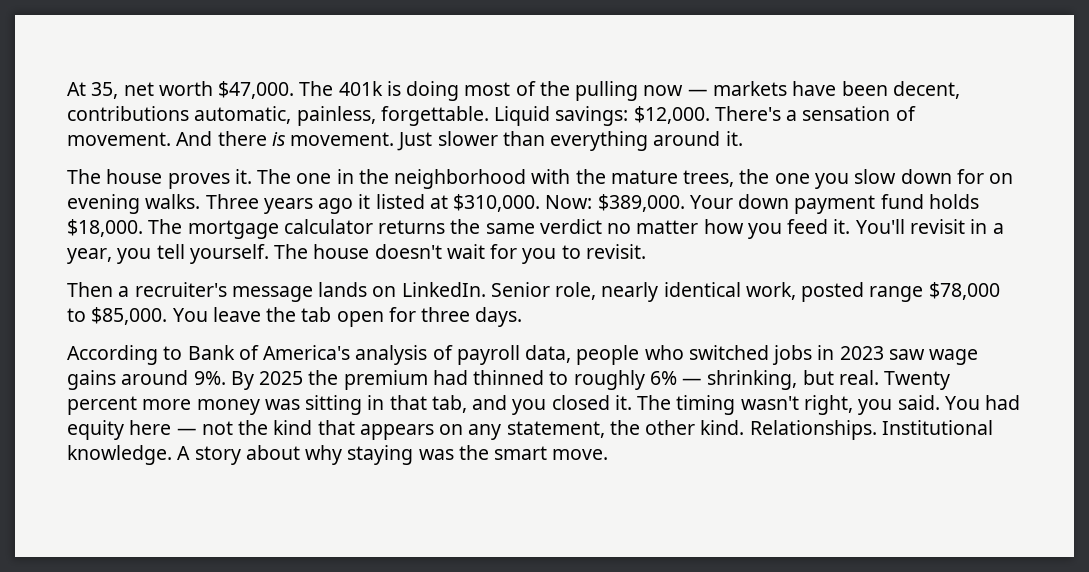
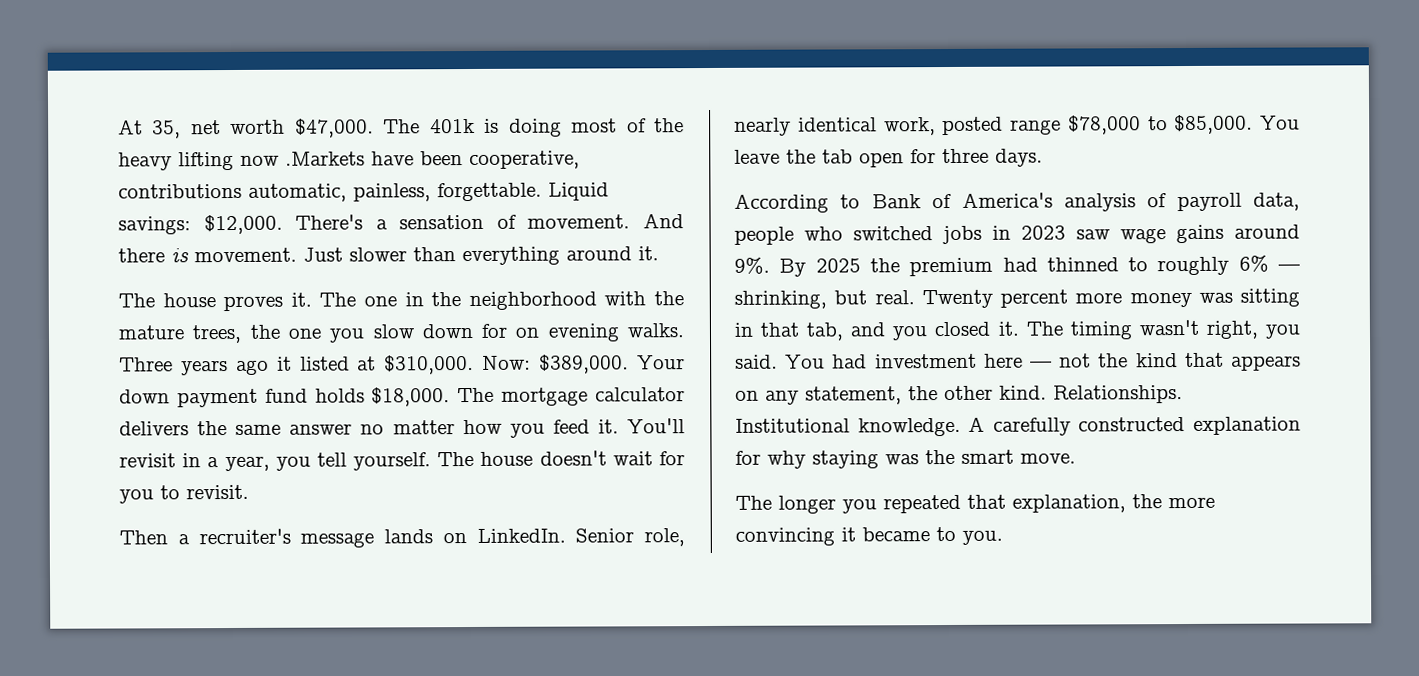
- The 401k is doing most of the pulling now — markets have been decent, contributions automatic, painless, forgettable.
+ The 401k is doing most of the heavy lifting now .Markets have been cooperative, contributions automatic, painless, forgettable.
- The mortgage calculator returns the same verdict no matter how you feed it.
+ The mortgage calculator delivers the same answer no matter how you feed it.
- You had equity here — not the kind that appears on any statement, the other kind.
+ You had investment here — not the kind that appears on any statement, the other kind.
- A story about why staying was the smart move.
+ A carefully constructed explanation for why staying was the smart move.
+ The longer you repeated that explanation, the more convincing it became to you.

